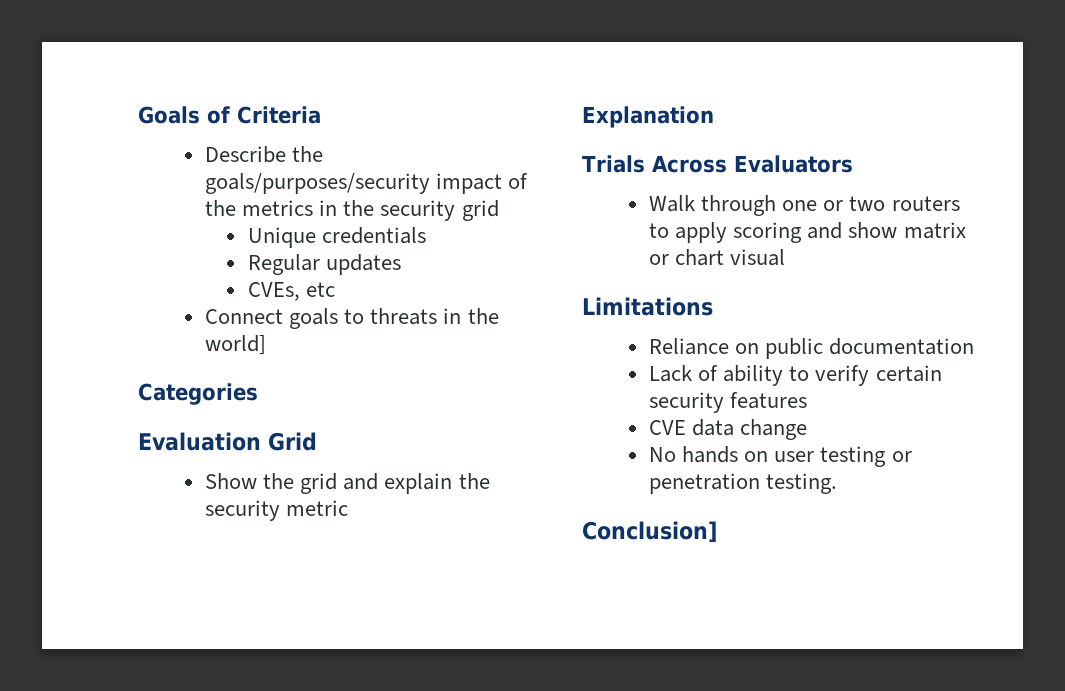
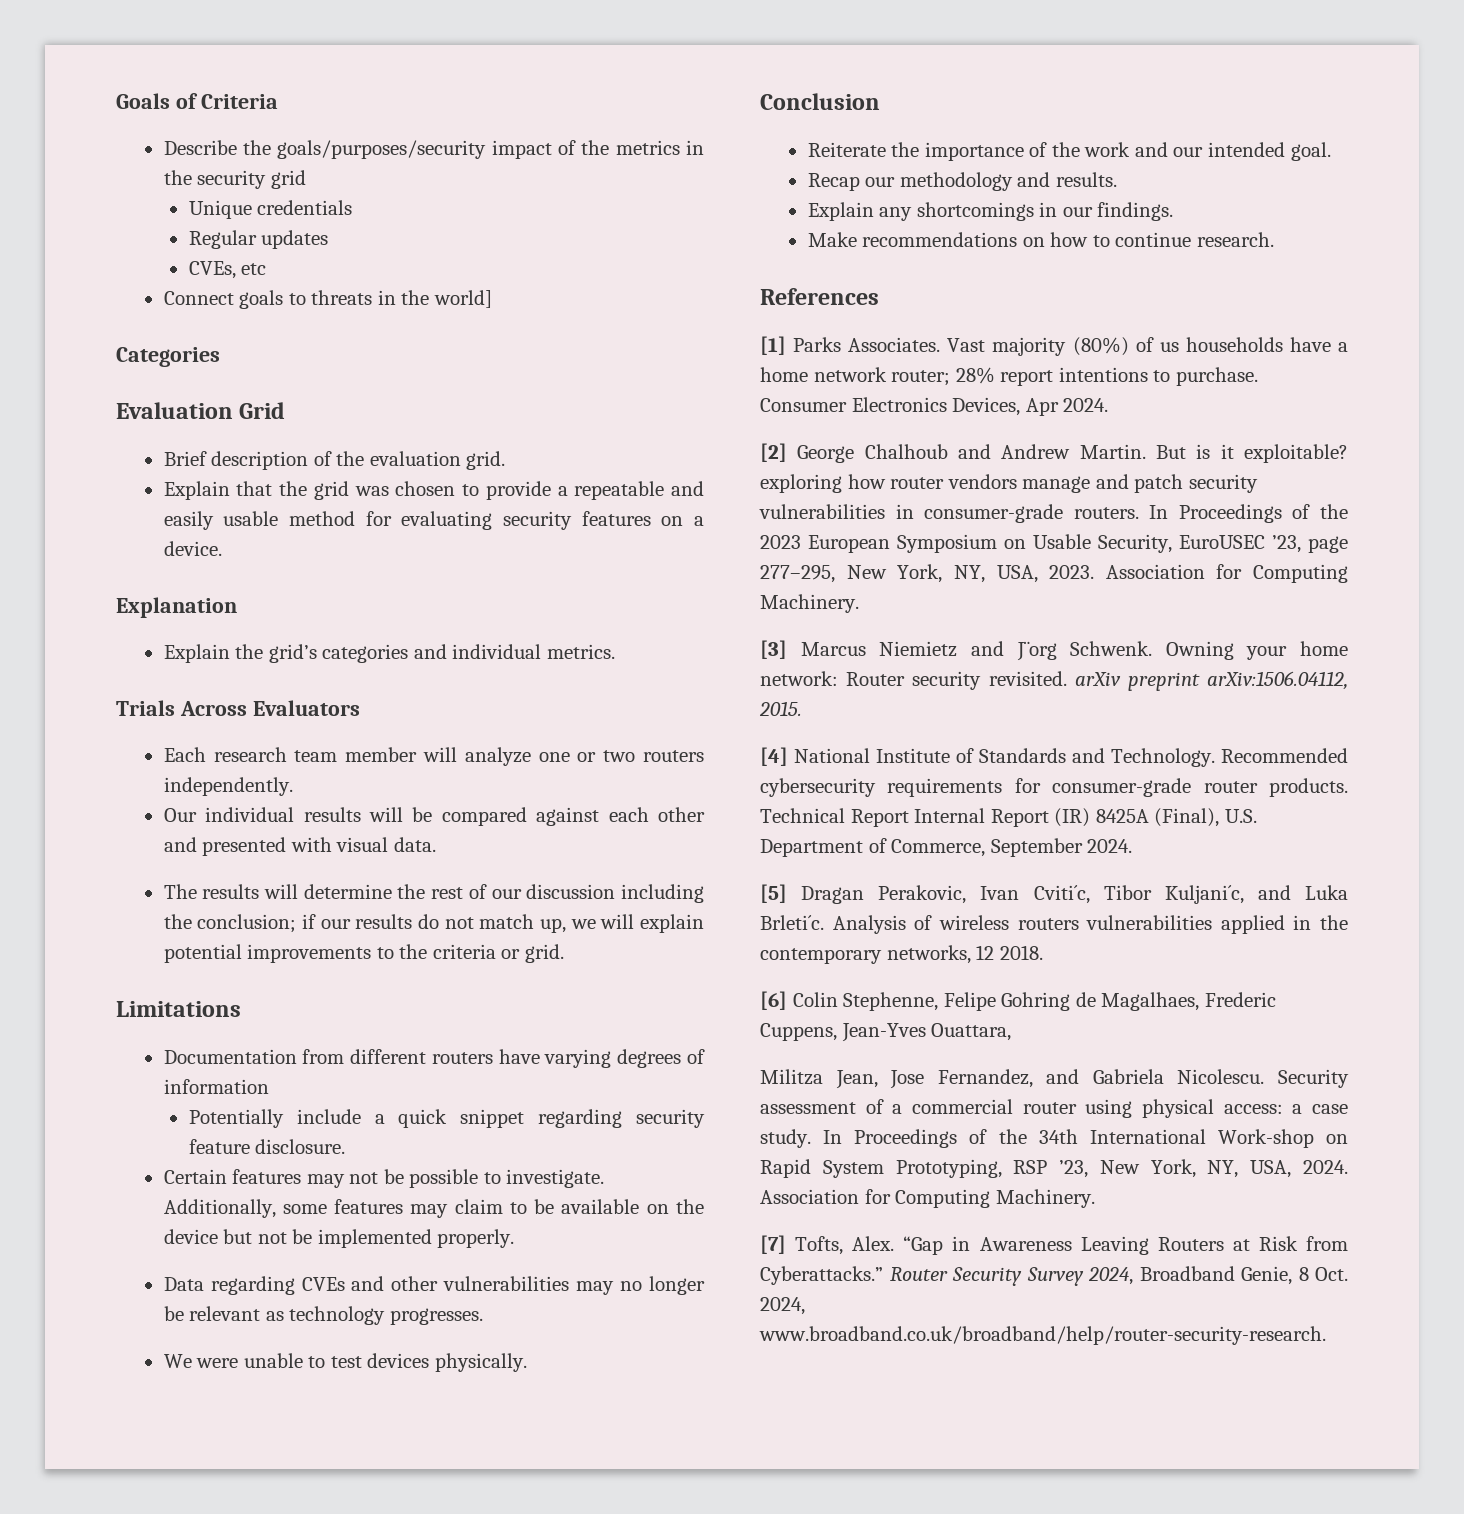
- Show the grid and explain the security metric
+ Brief description of the evaluation grid.
+ Explain that the grid was chosen to provide a repeatable and easily usable method for evaluating security features on a device.
  Explanation
+ Explain the grid’s categories and individual metrics.
  Trials Across Evaluators
- Walk through one or two routers to apply scoring and show matrix or chart visual
+ Each research team member will analyze one or two routers independently.
+ Our individual results will be compared against each other and presented with visual data.
+ The results will determine the rest of our discussion including the conclusion; if our results do not match up, we will explain potential improvements to the criteria or grid.
  Limitations
- Reliance on public documentation
- Lack of ability to verify certain security features
- CVE data change
- No hands on user testing or penetration testing.
- Conclusion]
+ Documentation from different routers have varying degrees of information
+ Potentially include a quick snippet regarding security feature disclosure.
+ Certain features may not be possible to investigate. Additionally, some features may claim to be available on the device but not be implemented properly.
+ Data regarding CVEs and other vulnerabilities may no longer be relevant as technology progresses.
+ We were unable to test devices physically.
+ Conclusion
+ Reiterate the importance of the work and our intended goal.
+ Recap our methodology and results.
+ Explain any shortcomings in our findings.
+ Make recommendations on how to continue research.
+ References
+ [1] Parks Associates. Vast majority (80%) of us households have a home network router; 28% report intentions to purchase. Consumer Electronics Devices, Apr 2024.
+ [2] George Chalhoub and Andrew Martin. But is it exploitable? exploring how router vendors manage and patch security vulnerabilities in consumer-grade routers. In Proceedings of the 2023 European Symposium on Usable Security, EuroUSEC ’23, page 277–295, New York, NY, USA, 2023. Association for Computing Machinery.
+ [3] Marcus Niemietz and J¨org Schwenk. Owning your home network: Router security revisited. arXiv preprint arXiv:1506.04112, 2015.
+ [4] National Institute of Standards and Technology. Recommended cybersecurity requirements for consumer-grade router products. Technical Report Internal Report (IR) 8425A (Final), U.S. Department of Commerce, September 2024.
+ [5] Dragan Perakovic, Ivan Cviti´c, Tibor Kuljani´c, and Luka Brleti´c. Analysis of wireless routers vulnerabilities applied in the contemporary networks, 12 2018.
+ [6] Colin Stephenne, Felipe Gohring de Magalhaes, Frederic Cuppens, Jean-Yves Ouattara,
+ Militza Jean, Jose Fernandez, and Gabriela Nicolescu. Security assessment of a commercial router using physical access: a case study. In Proceedings of the 34th International Work-shop on Rapid System Prototyping, RSP ’23, New York, NY, USA, 2024. Association for Computing Machinery.
+ [7] Tofts, Alex. “Gap in Awareness Leaving Routers at Risk from Cyberattacks.” Router Security Survey 2024, Broadband Genie, 8 Oct. 2024, www.broadband.co.uk/broadband/help/router-security-research.

